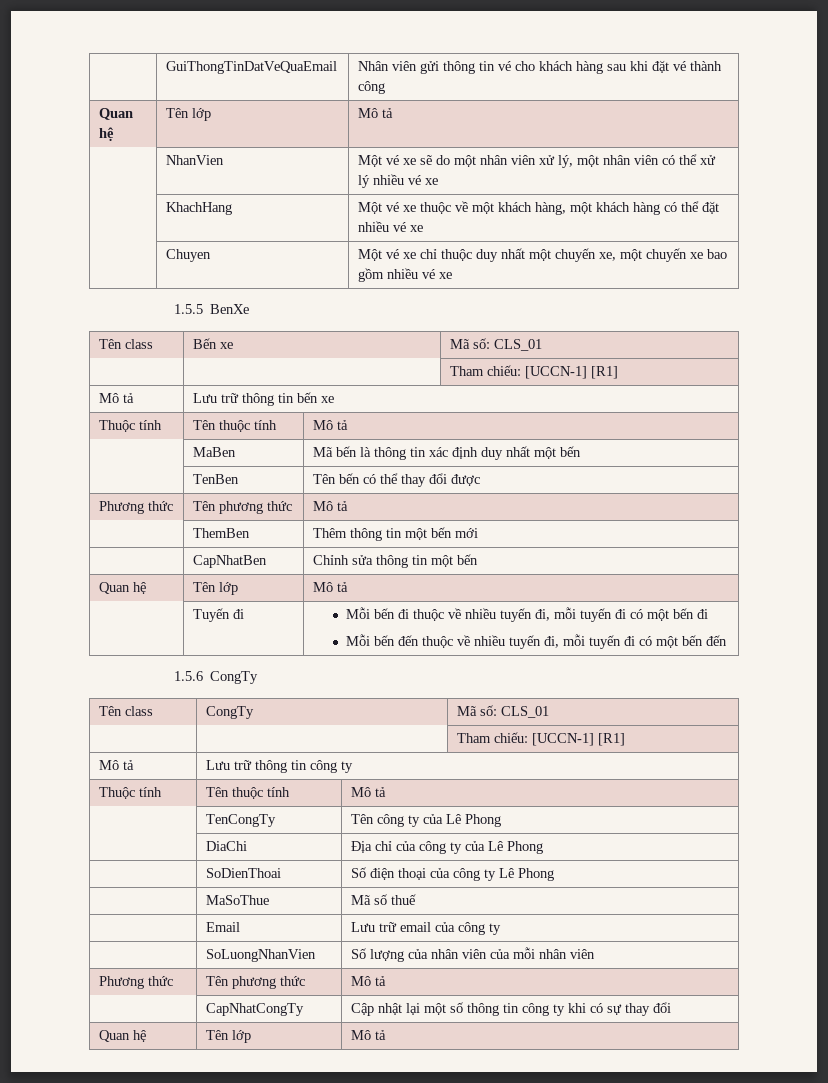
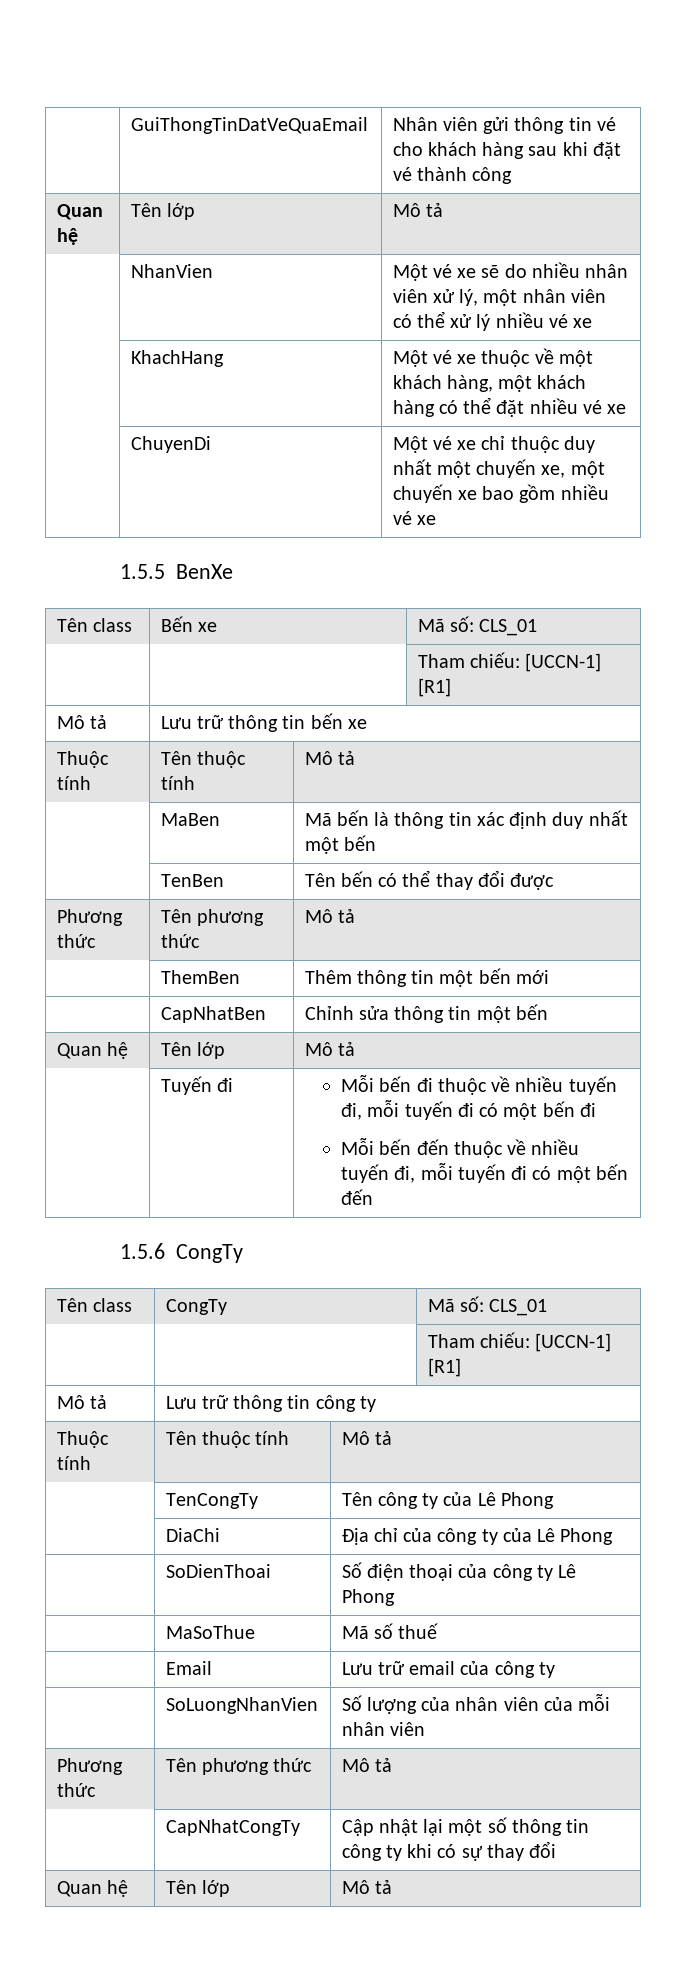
- | NhanVien | Một vé xe sẽ do một nhân viên xử lý, một nhân viên có thể xử lý nhiều vé xe
+ | NhanVien | Một vé xe sẽ do nhiều nhân viên xử lý, một nhân viên có thể xử lý nhiều vé xe
- | Chuyen | Một vé xe chỉ thuộc duy nhất một chuyến xe, một chuyến xe bao gồm nhiều vé xe
+ | ChuyenDi | Một vé xe chỉ thuộc duy nhất một chuyến xe, một chuyến xe bao gồm nhiều vé xe

